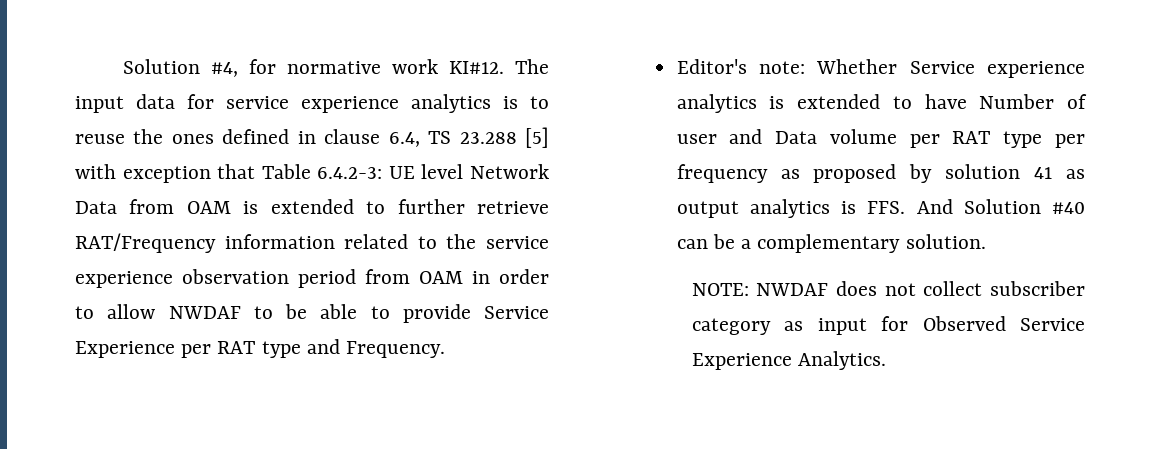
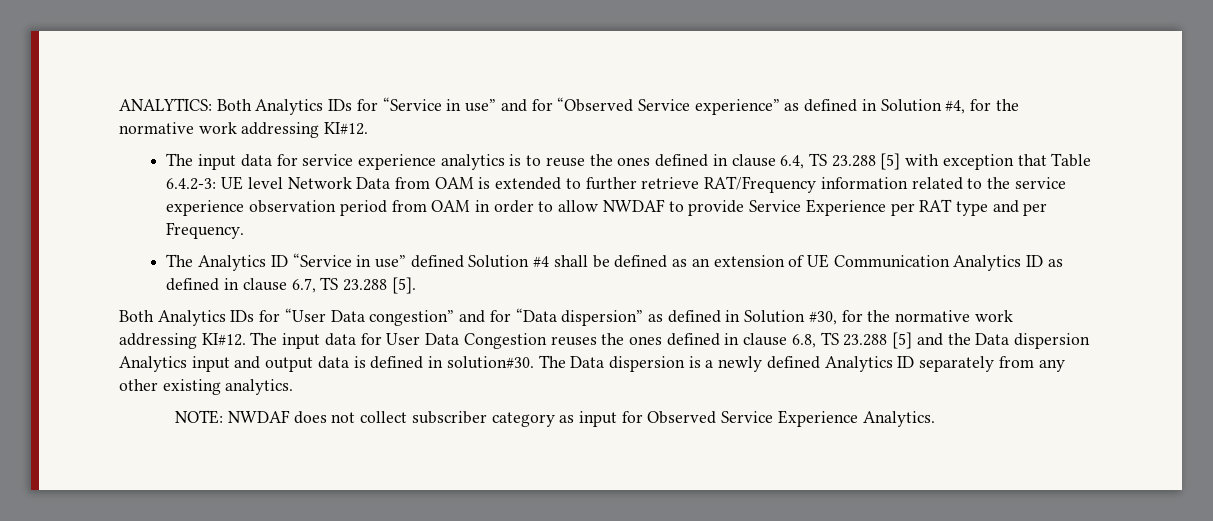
- Solution #4, for normative work KI#12. The input data for service experience analytics is to reuse the ones defined in clause 6.4, TS 23.288 [5] with exception that Table 6.4.2-3:
+ ANALYTICS: Both Analytics IDs for “Service in use” and for “Observed Service experience” as defined in Solution #4, for the normative work addressing KI#12.
+ The input data for service experience analytics is to reuse the ones defined in clause 6.4, TS 23.288 [5] with exception that Table 6.4.2-3:
- UE level Network Data from OAM is extended to further retrieve RAT/Frequency information related to the service experience observation period from OAM in order to allow NWDAF to be able to provide Service Experience per RAT type and Frequency.
+ UE level Network Data from OAM is extended to further retrieve RAT/Frequency information related to the service experience observation period from OAM in order to allow NWDAF to provide Service Experience per RAT type and per Frequency.
- Editor's note: Whether Service experience analytics is extended to have Number of user and Data volume per RAT type per frequency as proposed by solution 41 as output analytics is FFS. And Solution #40 can be a complementary solution.
+ The Analytics ID “Service in use” defined Solution #4 shall be defined as an extension of UE Communication Analytics ID as defined in clause 6.7, TS 23.288 [5].
+ Both Analytics IDs for “User Data congestion” and for “Data dispersion” as defined in Solution #30, for the normative work addressing KI#12. The input data for User Data Congestion reuses the ones defined in clause 6.8, TS 23.288 [5] and the Data dispersion Analytics input and output data is defined in solution#30. The Data dispersion is a newly defined Analytics ID separately from any other existing analytics.

